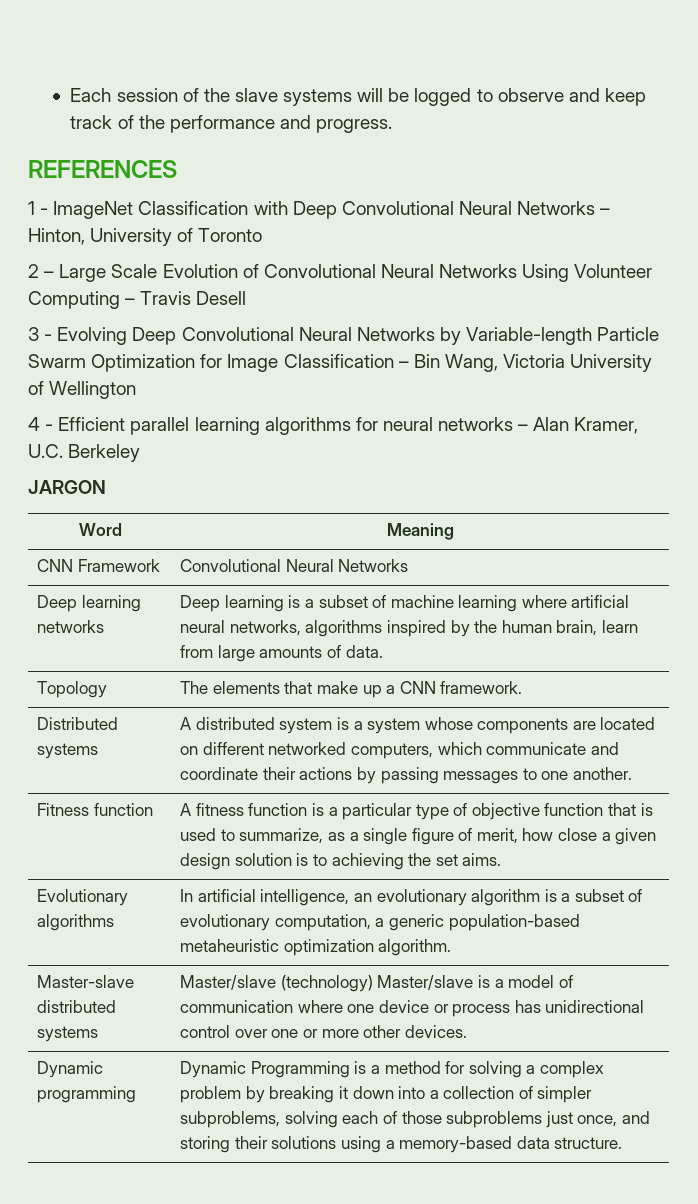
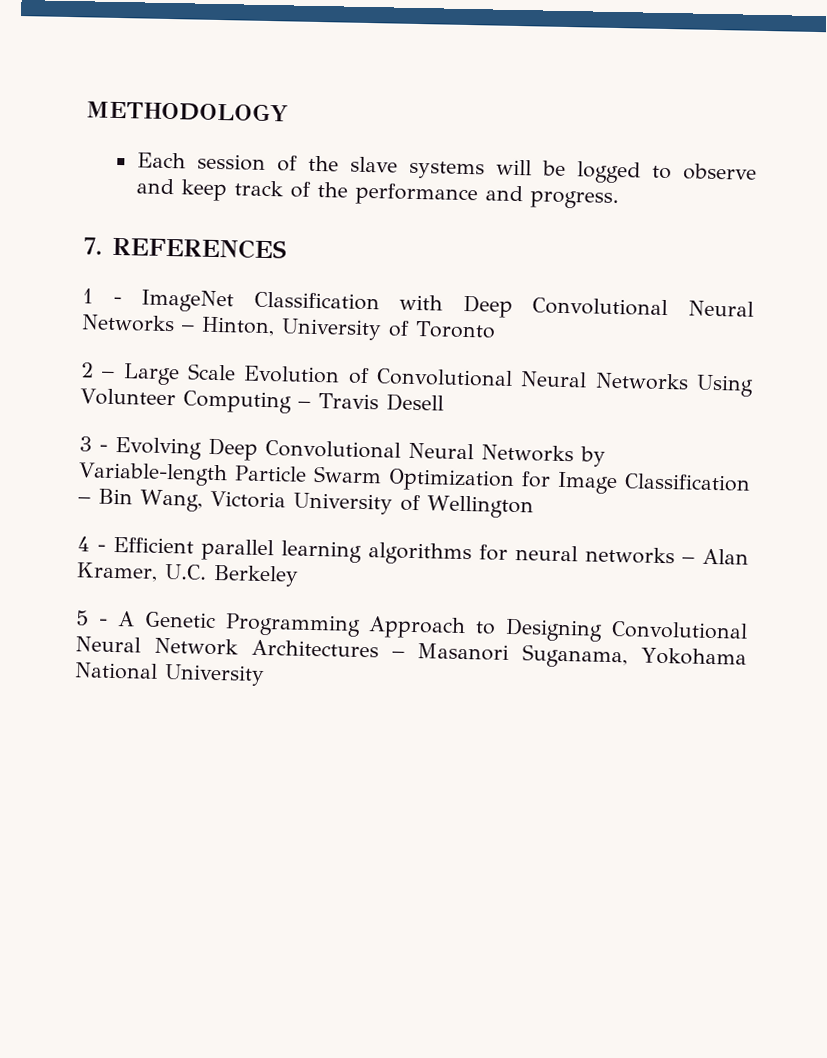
+ METHODOLOGY
- REFERENCES
+ 7. REFERENCES
- JARGON
- Word | Meaning
- CNN Framework | Convolutional Neural Networks
- Deep learning networks | Deep learning is a subset of machine learning where artificial neural networks, algorithms inspired by the human brain, learn from large amounts of data.
- Topology | The elements that make up a CNN framework.
- Distributed systems | A distributed system is a system whose components are located on different networked computers, which communicate and coordinate their actions by passing messages to one another.
- Fitness function | A fitness function is a particular type of objective function that is used to summarize, as a single figure of merit, how close a given design solution is to achieving the set aims.
- Evolutionary algorithms | In artificial intelligence, an evolutionary algorithm is a subset of evolutionary computation, a generic population-based metaheuristic optimization algorithm.
- Master-slave distributed systems | Master/slave (technology) Master/slave is a model of communication where one device or process has unidirectional control over one or more other devices.
- Dynamic programming | Dynamic Programming is a method for solving a complex problem by breaking it down into a collection of simpler subproblems, solving each of those subproblems just once, and storing their solutions using a memory-based data structure.
+ 5 - A Genetic Programming Approach to Designing Convolutional Neural Network Architectures – Masanori Suganama, Yokohama National University

